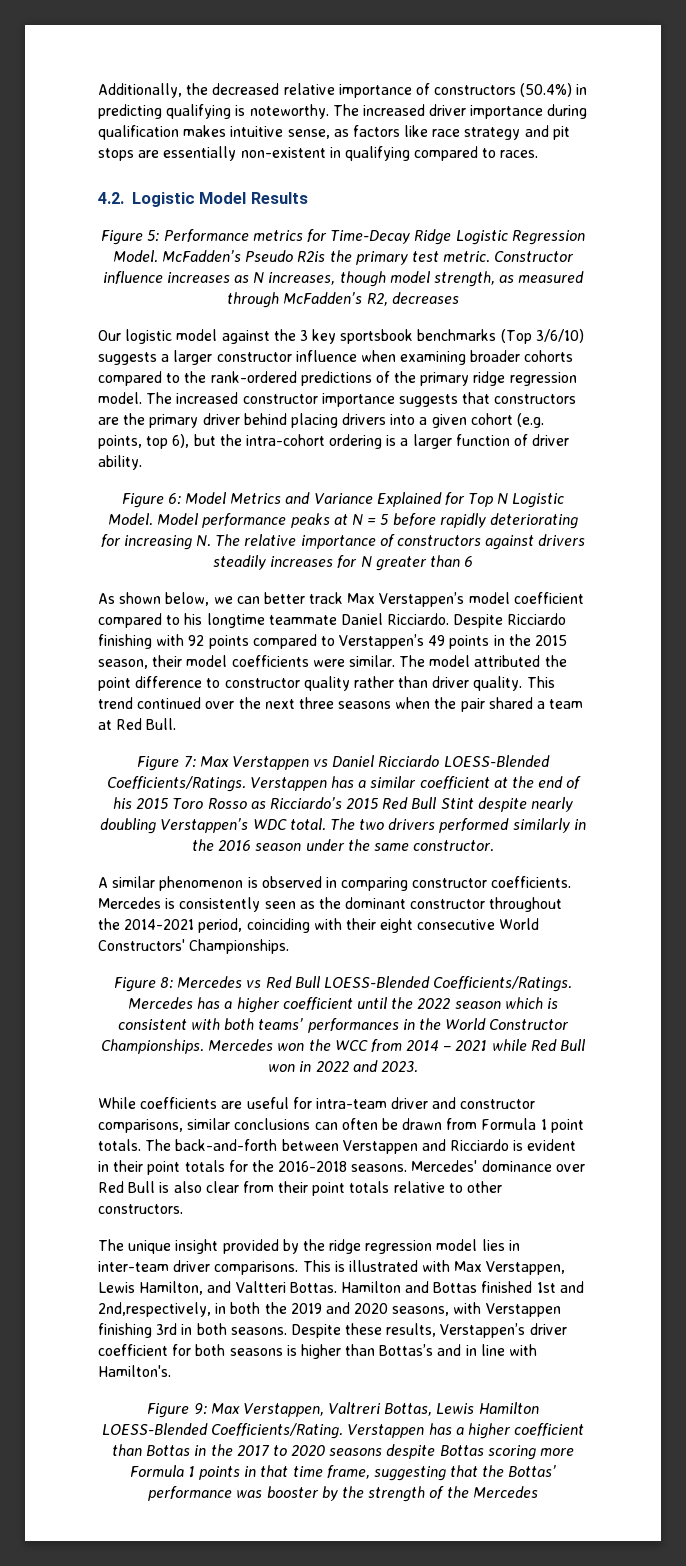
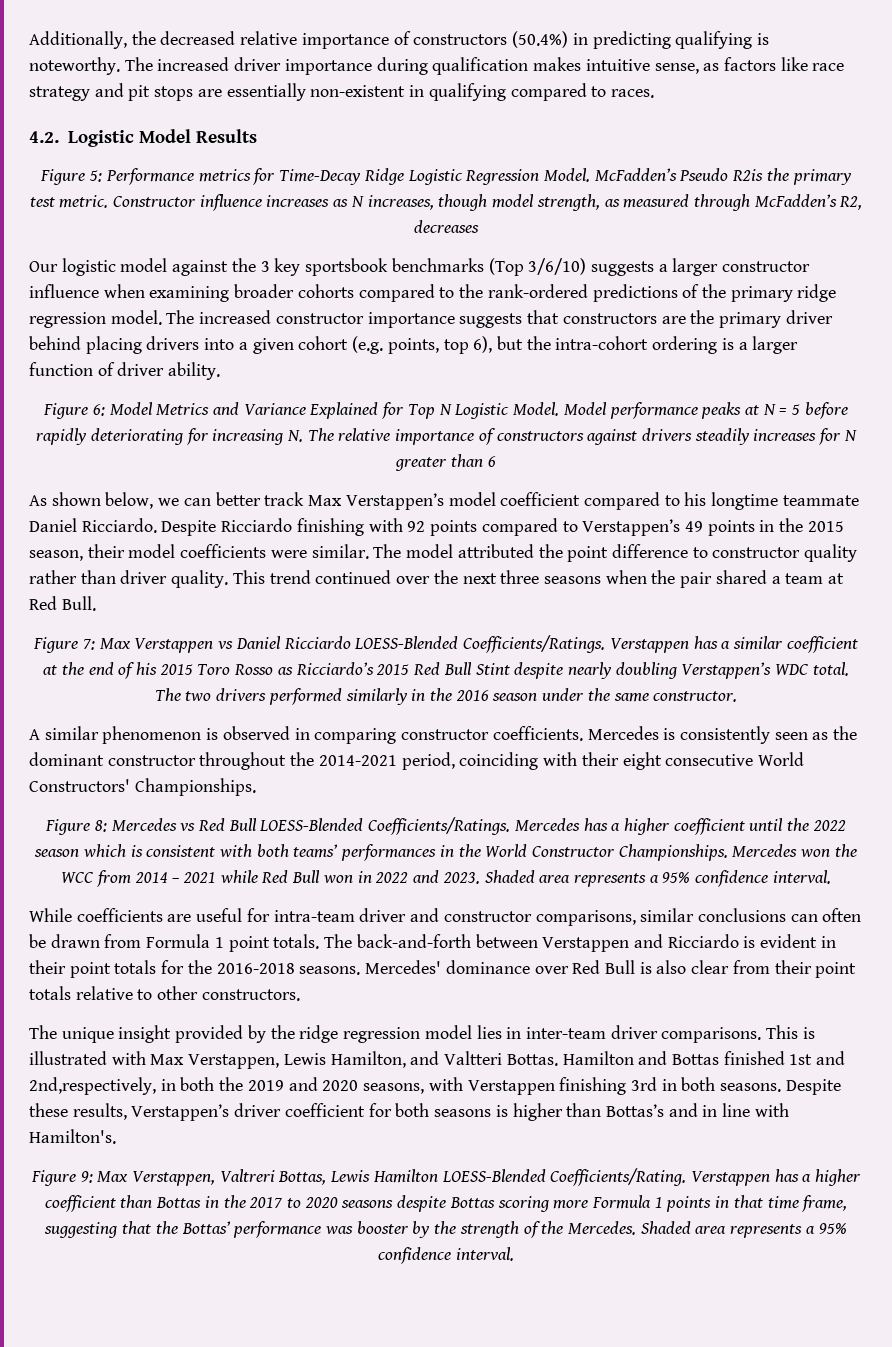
- Mercedes won the WCC from 2014 – 2021 while Red Bull won in 2022 and 2023.
+ Mercedes won the WCC from 2014 – 2021 while Red Bull won in 2022 and 2023. Shaded area represents a 95% confidence interval.
- Verstappen has a higher coefficient than Bottas in the 2017 to 2020 seasons despite Bottas scoring more Formula 1 points in that time frame, suggesting that the Bottas’ performance was booster by the strength of the Mercedes
+ Verstappen has a higher coefficient than Bottas in the 2017 to 2020 seasons despite Bottas scoring more Formula 1 points in that time frame, suggesting that the Bottas’ performance was booster by the strength of the Mercedes. Shaded area represents a 95% confidence interval.

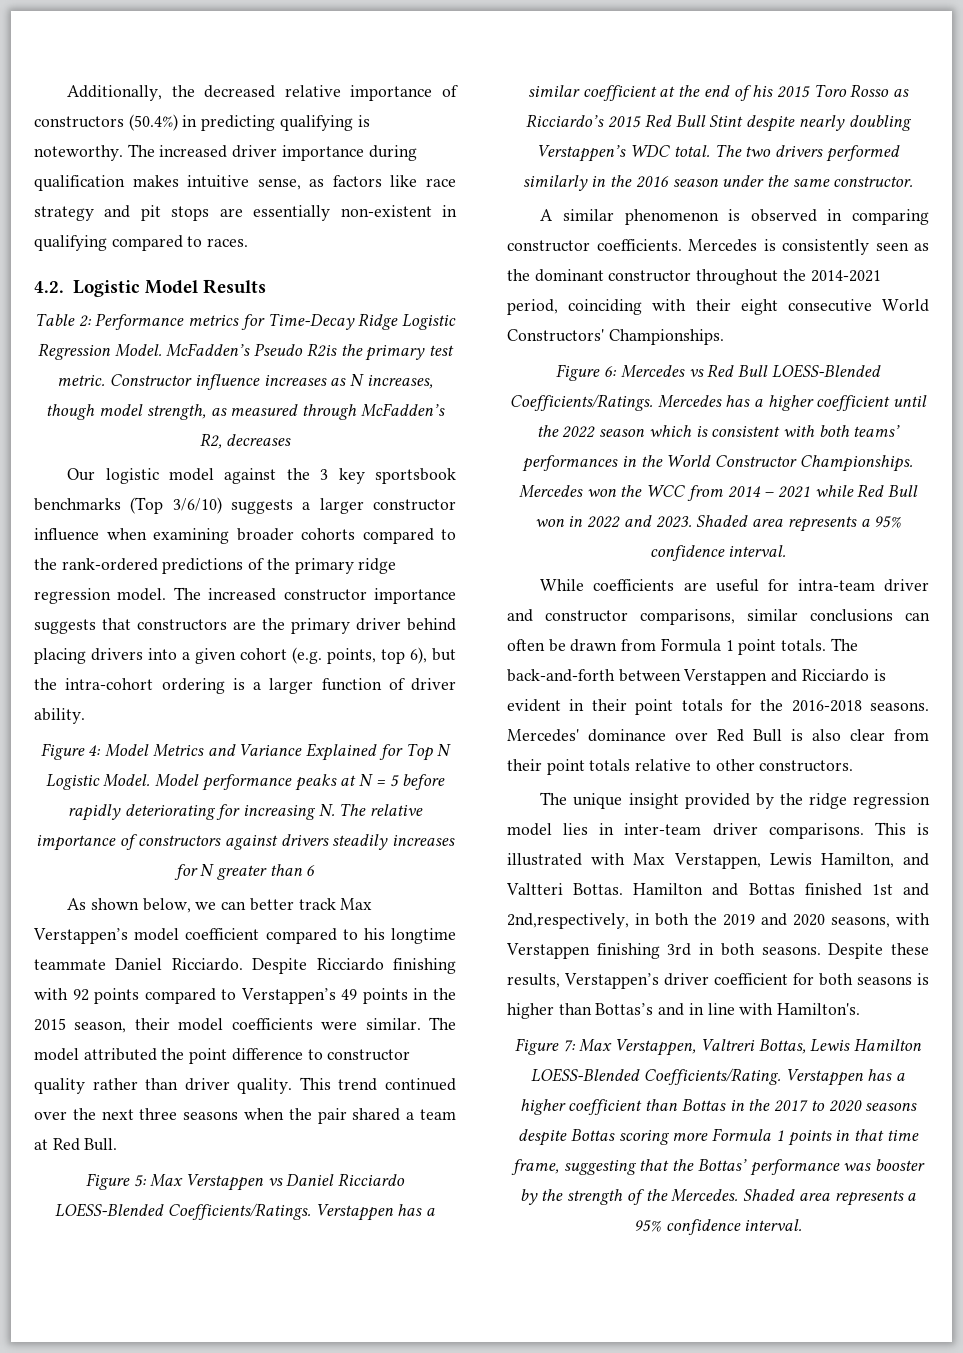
- Figure 5: Performance metrics for Time-Decay Ridge Logistic Regression Model.
+ Table 2: Performance metrics for Time-Decay Ridge Logistic Regression Model.
- Figure 6: Model Metrics and Variance Explained for Top N Logistic Model.
+ Figure 4: Model Metrics and Variance Explained for Top N Logistic Model.
- Figure 7: Max Verstappen vs Daniel Ricciardo LOESS-Blended Coefficients/Ratings.
+ Figure 5: Max Verstappen vs Daniel Ricciardo LOESS-Blended Coefficients/Ratings.
- Figure 8: Mercedes vs Red Bull LOESS-Blended Coefficients/Ratings.
+ Figure 6: Mercedes vs Red Bull LOESS-Blended Coefficients/Ratings.
- Figure 9: Max Verstappen, Valtreri Bottas, Lewis Hamilton LOESS-Blended Coefficients/Rating.
+ Figure 7: Max Verstappen, Valtreri Bottas, Lewis Hamilton LOESS-Blended Coefficients/Rating.

